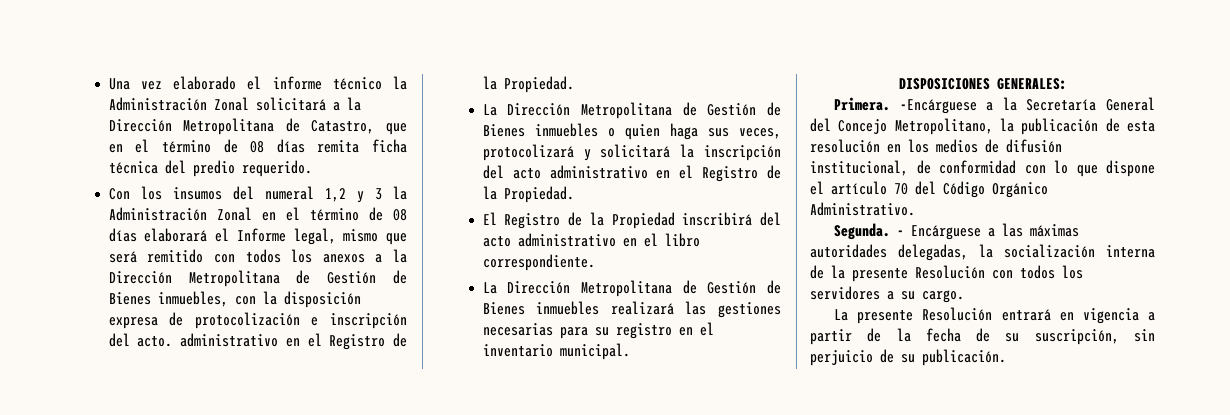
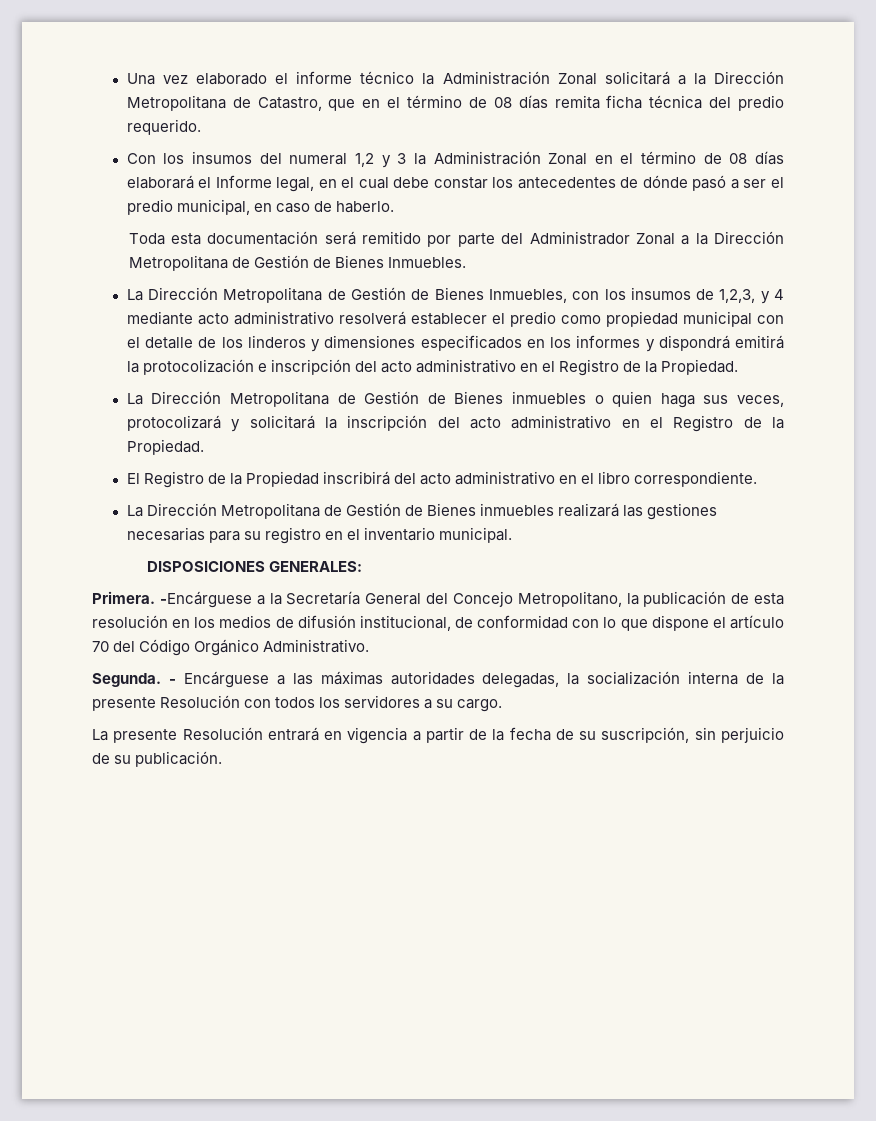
- Con los insumos del numeral 1,2 y 3 la Administración Zonal en el término de 08 días elaborará el Informe legal, mismo que será remitido con todos los anexos a la Dirección Metropolitana de Gestión de Bienes inmuebles, con la disposición expresa de protocolización e inscripción del acto. administrativo en el Registro de la Propiedad.
+ Con los insumos del numeral 1,2 y 3 la Administración Zonal en el término de 08 días elaborará el Informe legal, en el cual debe constar los antecedentes de dónde pasó a ser el predio municipal, en caso de haberlo.
+ Toda esta documentación será remitido por parte del Administrador Zonal a la Dirección Metropolitana de Gestión de Bienes Inmuebles.
+ La Dirección Metropolitana de Gestión de Bienes Inmuebles, con los insumos de 1,2,3, y 4 mediante acto administrativo resolverá establecer el predio como propiedad municipal con el detalle de los linderos y dimensiones especificados en los informes y dispondrá emitirá la protocolización e inscripción del acto administrativo en el Registro de la Propiedad.

